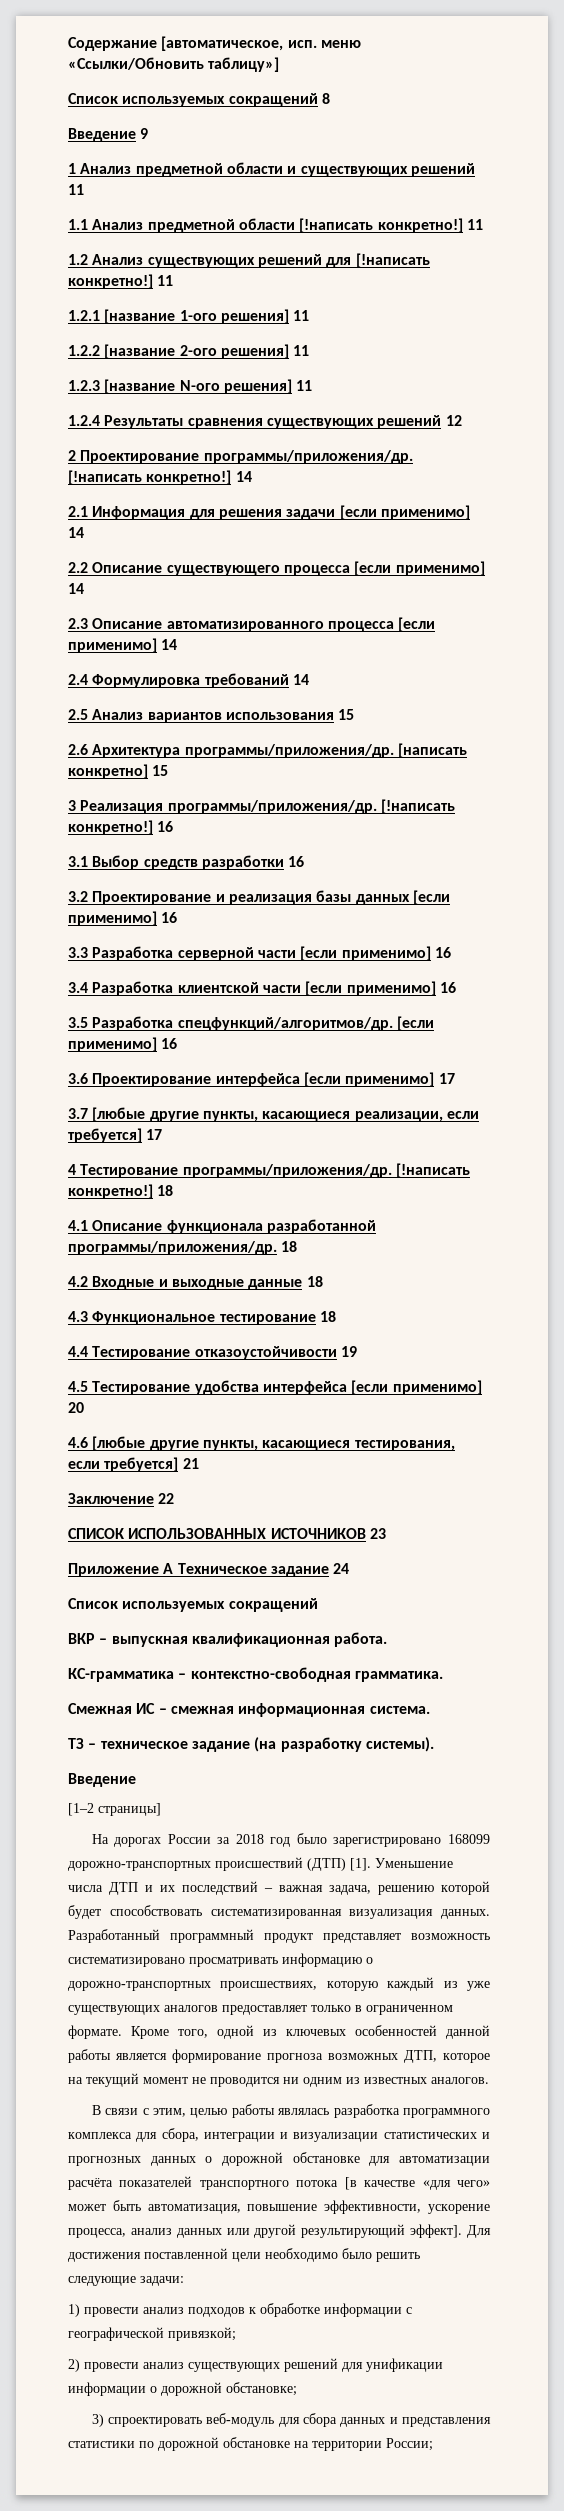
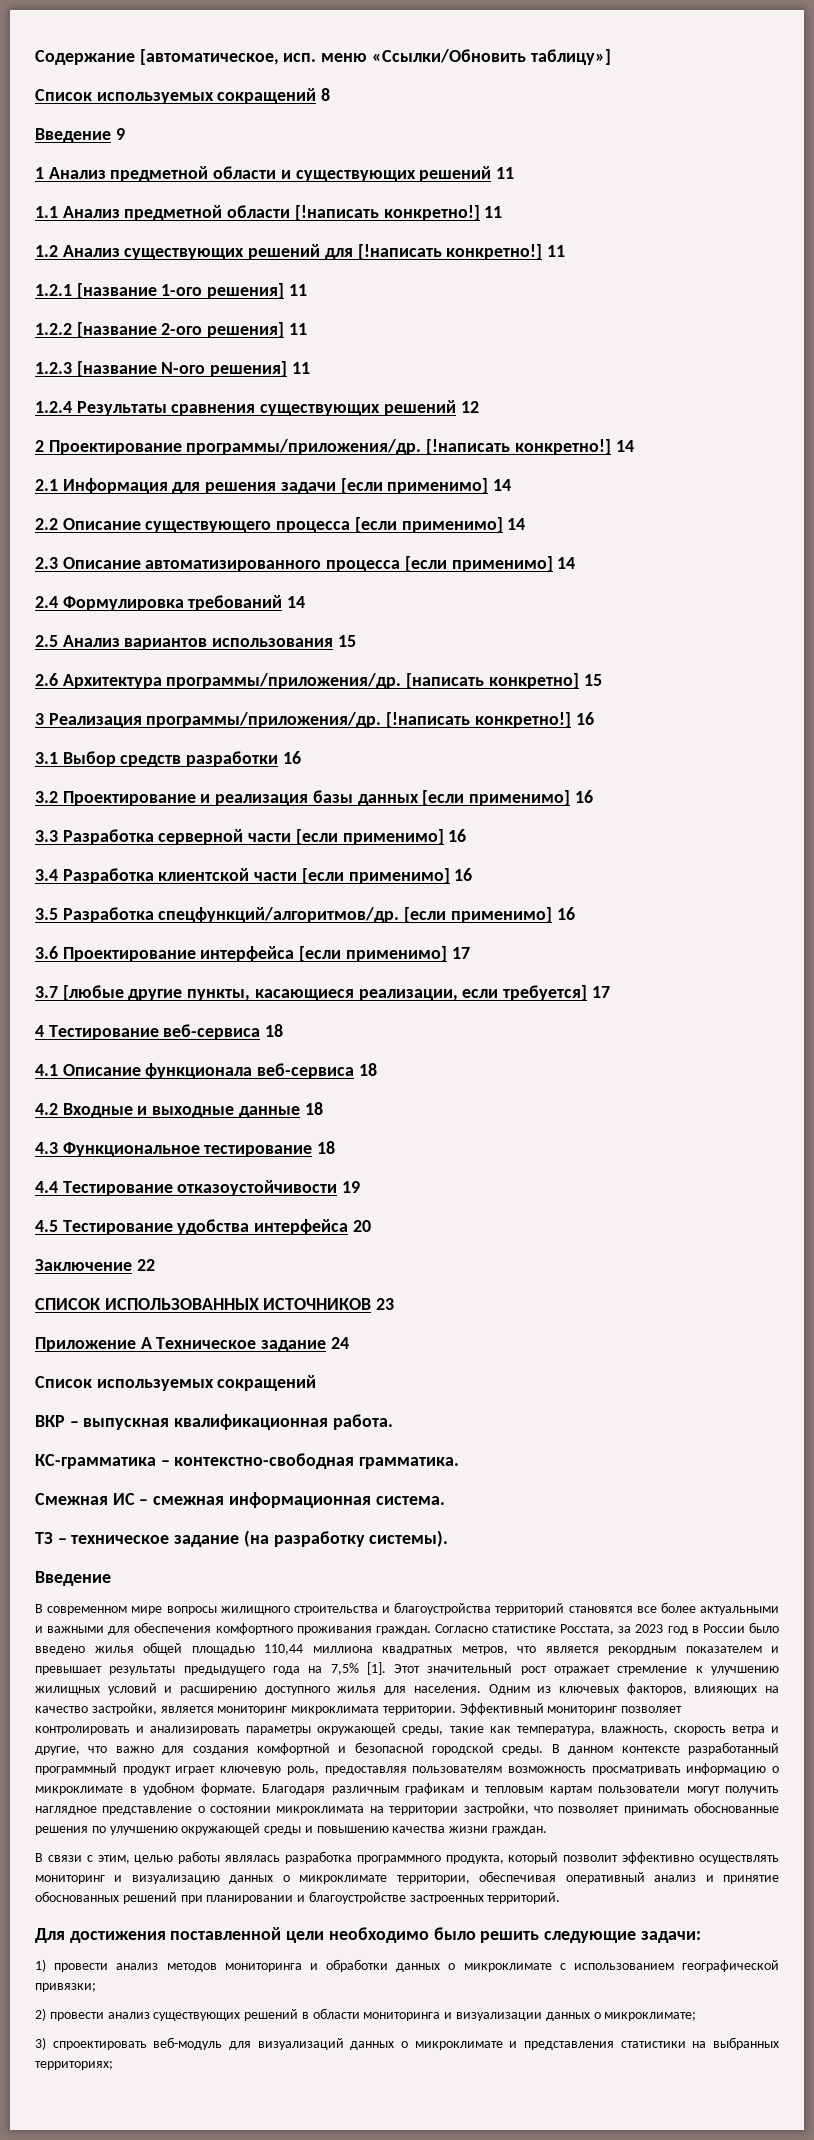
- 4 Тестирование программы/приложения/др. [!написать конкретно!] 18
+ 4 Тестирование веб-сервиса 18
- 4.1 Описание функционала разработанной программы/приложения/др. 18
+ 4.1 Описание функционала веб-сервиса 18
- 4.5 Тестирование удобства интерфейса [если применимо] 20
+ 4.5 Тестирование удобства интерфейса 20
- 4.6 [любые другие пункты, касающиеся тестирования, если требуется] 21
- [1–2 страницы]
- На дорогах России за 2018 год было зарегистрировано 168099 дорожно-транспортных происшествий (ДТП) [1]. Уменьшение числа ДТП и их последствий – важная задача, решению которой будет способствовать систематизированная визуализация данных. Разработанный программный продукт представляет возможность систематизировано просматривать информацию о дорожно-транспортных происшествиях, которую каждый из уже существующих аналогов предоставляет только в ограниченном формате. Кроме того, одной из ключевых особенностей данной работы является формирование прогноза возможных ДТП, которое на текущий момент не проводится ни одним из известных аналогов.
+ В современном мире вопросы жилищного строительства и благоустройства территорий становятся все более актуальными и важными для обеспечения комфортного проживания граждан. Согласно статистике Росстата, за 2023 год в России было введено жилья общей площадью 110,44 миллиона квадратных метров, что является рекордным показателем и превышает результаты предыдущего года на 7,5% [1]. Этот значительный рост отражает стремление к улучшению жилищных условий и расширению доступного жилья для населения. Одним из ключевых факторов, влияющих на качество застройки, является мониторинг микроклимата территории. Эффективный мониторинг позволяет контролировать и анализировать параметры окружающей среды, такие как температура, влажность, скорость ветра и другие, что важно для создания комфортной и безопасной городской среды. В данном контексте разработанный программный продукт играет ключевую роль, предоставляя пользователям возможность просматривать информацию о микроклимате в удобном формате. Благодаря различным графикам и тепловым картам пользователи могут получить наглядное представление о состоянии микроклимата на территории застройки, что позволяет принимать обоснованные решения по улучшению окружающей среды и повышению качества жизни граждан.
- В связи с этим, целью работы являлась разработка программного комплекса для сбора, интеграции и визуализации статистических и прогнозных данных о дорожной обстановке для автоматизации расчёта показателей транспортного потока [в качестве «для чего» может быть автоматизация, повышение эффективности, ускорение процесса, анализ данных или другой результирующий эффект]. Для достижения поставленной цели необходимо было решить следующие задачи:
+ В связи с этим, целью работы являлась разработка программного продукта, который позволит эффективно осуществлять мониторинг и визуализацию данных о микроклимате территории, обеспечивая оперативный анализ и принятие обоснованных решений при планировании и благоустройстве застроенных территорий.
+ Для достижения поставленной цели необходимо было решить следующие задачи:
- 1) провести анализ подходов к обработке информации с географической привязкой;
+ 1) провести анализ методов мониторинга и обработки данных о микроклимате с использованием географической привязки;
- 2) провести анализ существующих решений для унификации информации о дорожной обстановке;
- 3) спроектировать веб-модуль для сбора данных и представления статистики по дорожной обстановке на территории России;
+ 2) провести анализ существующих решений в области мониторинга и визуализации данных о микроклимате;
+ 3) спроектировать веб-модуль для визуализаций данных о микроклимате и представления статистики на выбранных территориях;

